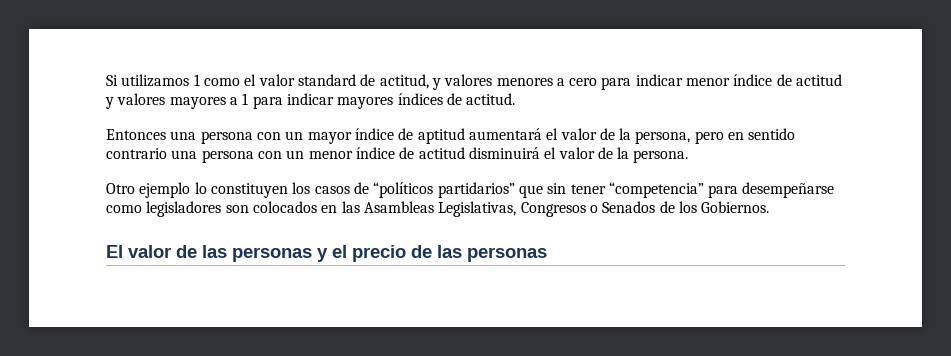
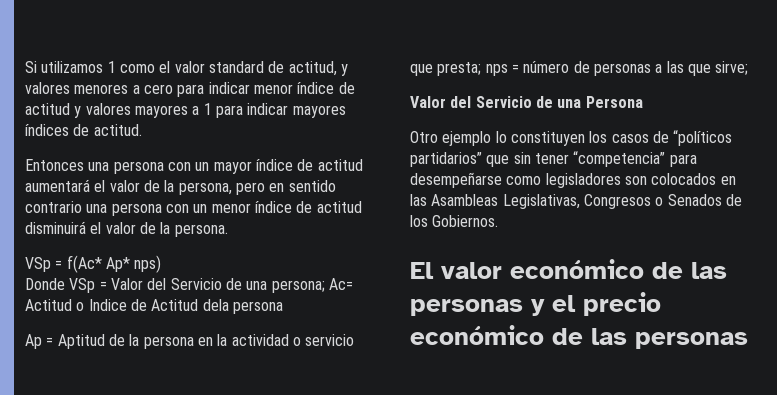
- Entonces una persona con un mayor índice de aptitud aumentará el valor de la persona, pero en sentido contrario una persona con un menor índice de actitud disminuirá el valor de la persona.
+ Entonces una persona con un mayor índice de actitud aumentará el valor de la persona, pero en sentido contrario una persona con un menor índice de actitud disminuirá el valor de la persona.
+ VSp = f(Ac* Ap* nps)
+ Donde VSp = Valor del Servicio de una persona; Ac= Actitud o Indice de Actitud dela persona
+ Ap = Aptitud de la persona en la actividad o servicio que presta; nps = número de personas a las que sirve;
+ Valor del Servicio de una Persona
- El valor de las personas y el precio de las personas
+ El valor económico de las personas y el precio económico de las personas

